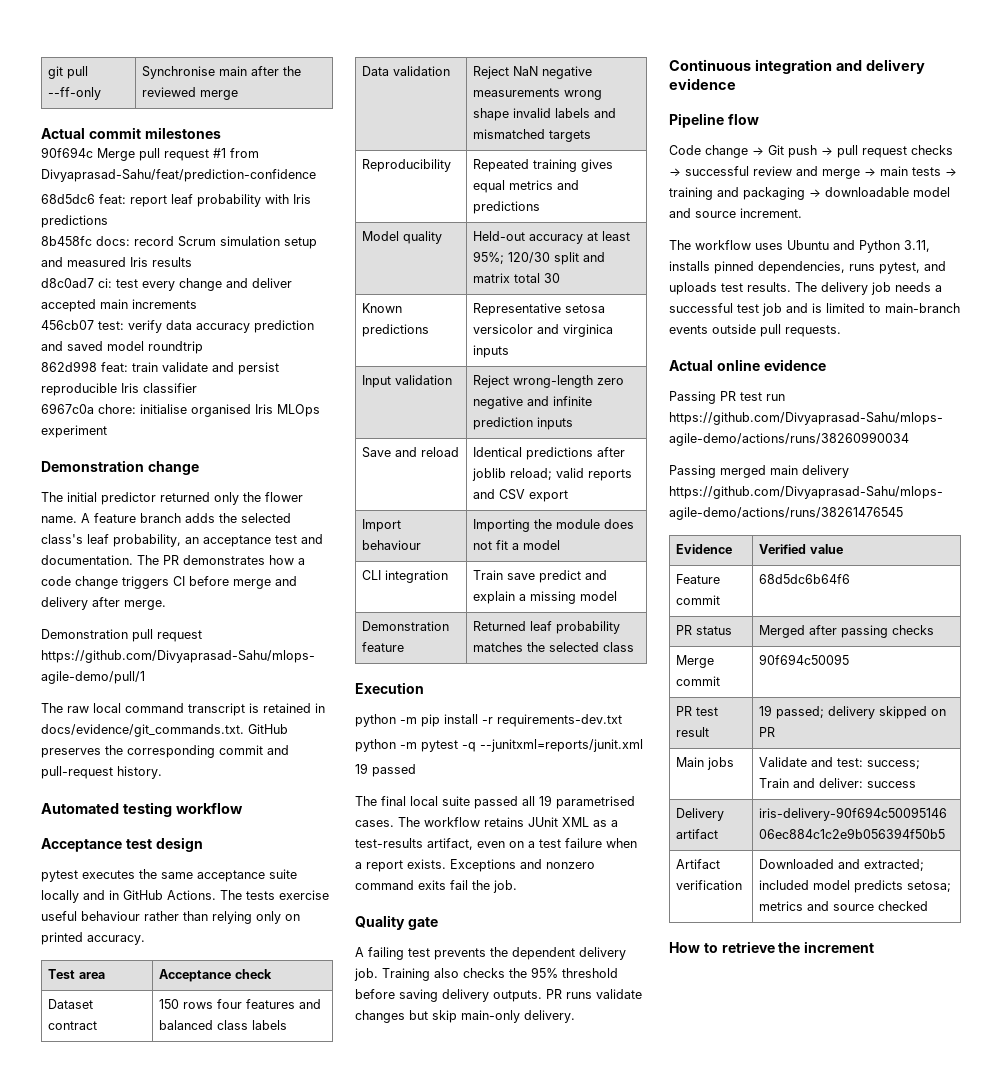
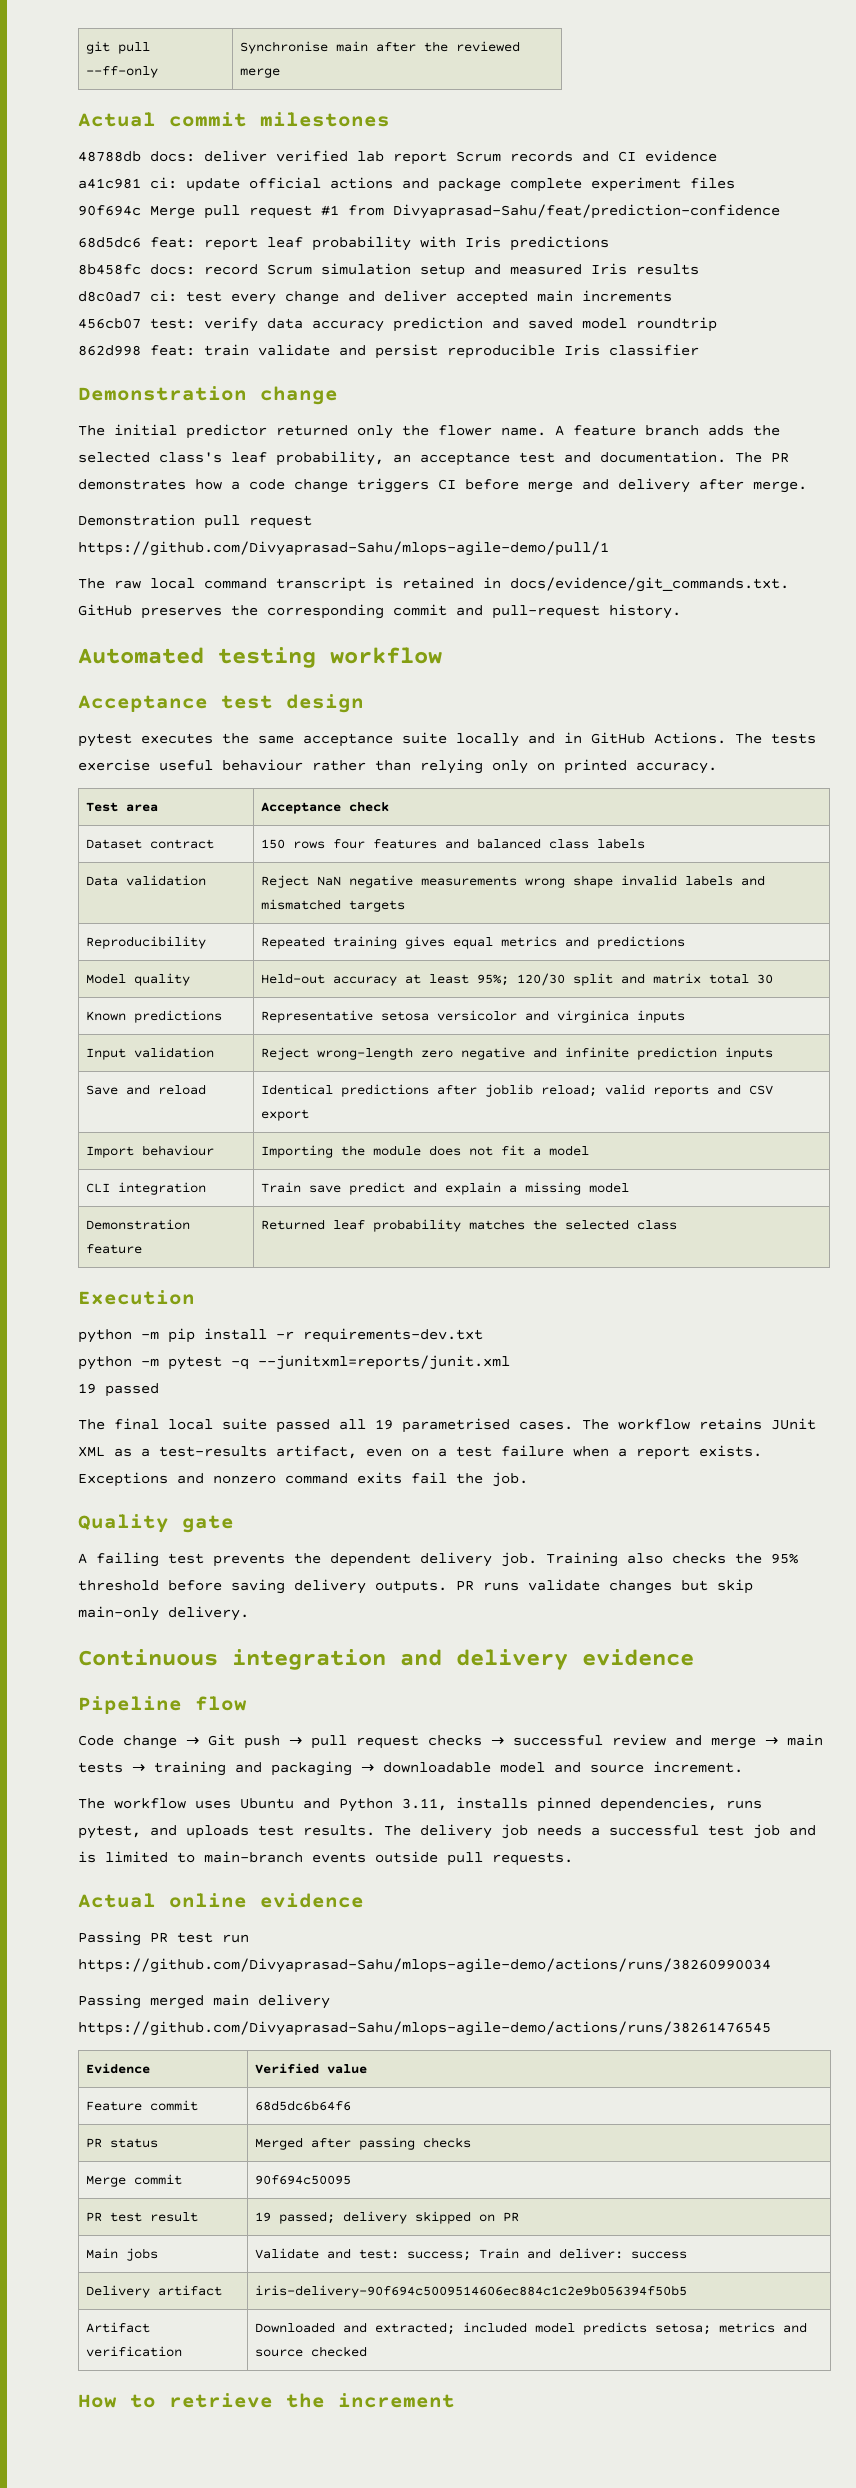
+ 48788db docs: deliver verified lab report Scrum records and CI evidence
+ a41c981 ci: update official actions and package complete experiment files
- 6967c0a chore: initialise organised Iris MLOps experiment

